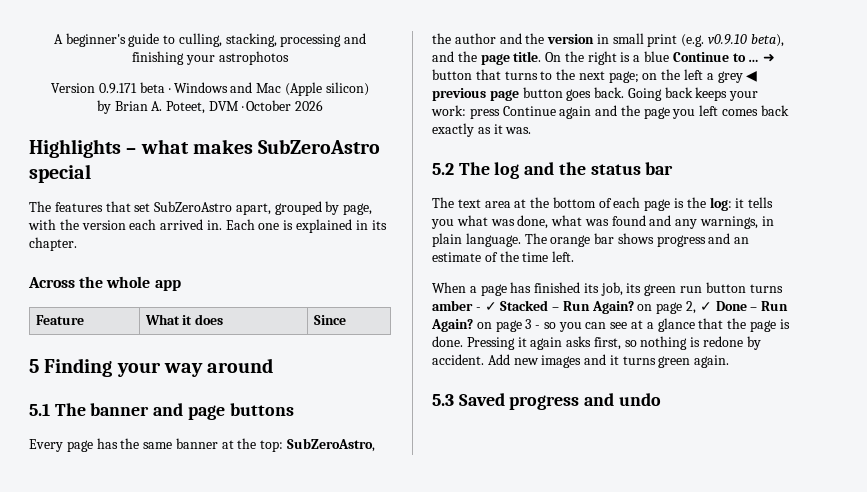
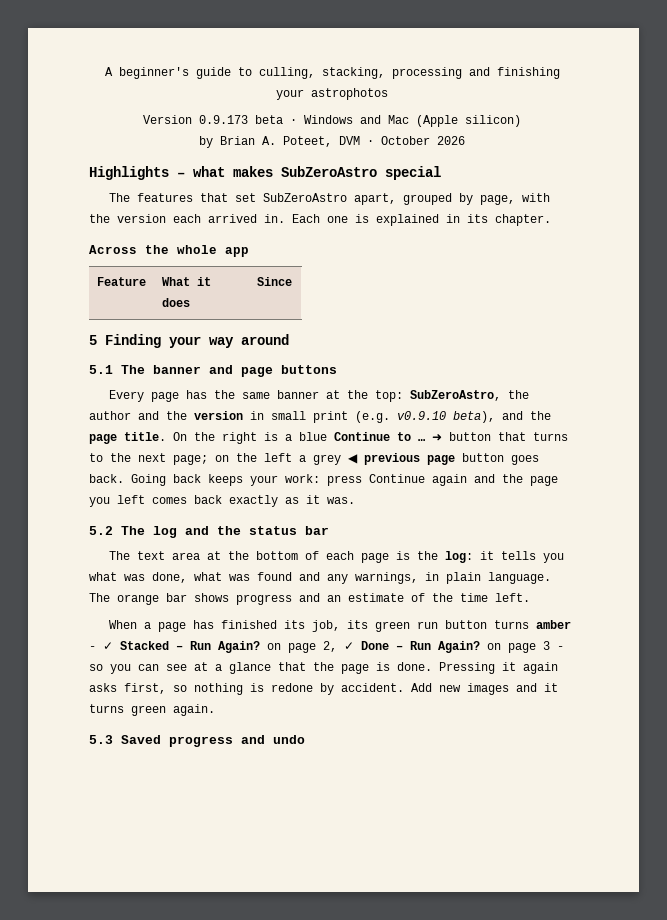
- Version 0.9.171 beta · Windows and Mac (Apple silicon)
+ Version 0.9.173 beta · Windows and Mac (Apple silicon)

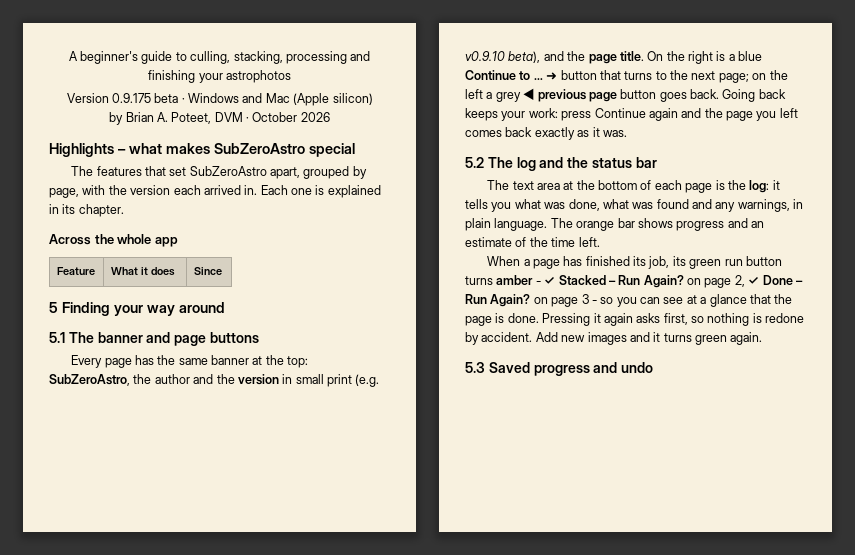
- Version 0.9.173 beta · Windows and Mac (Apple silicon)
+ Version 0.9.175 beta · Windows and Mac (Apple silicon)

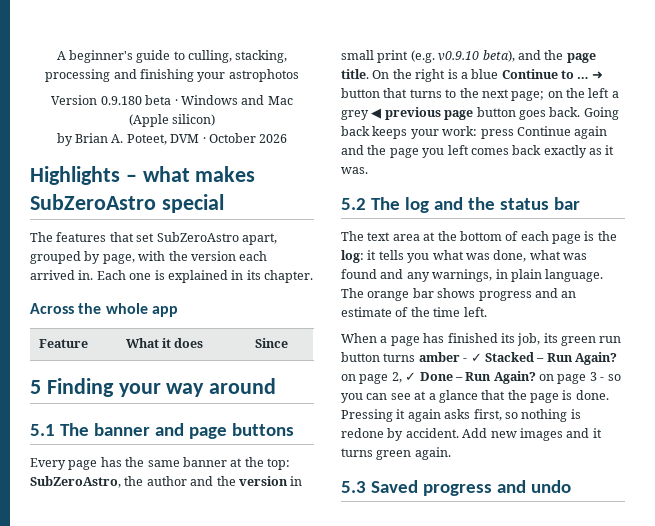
- Version 0.9.175 beta · Windows and Mac (Apple silicon)
+ Version 0.9.180 beta · Windows and Mac (Apple silicon)

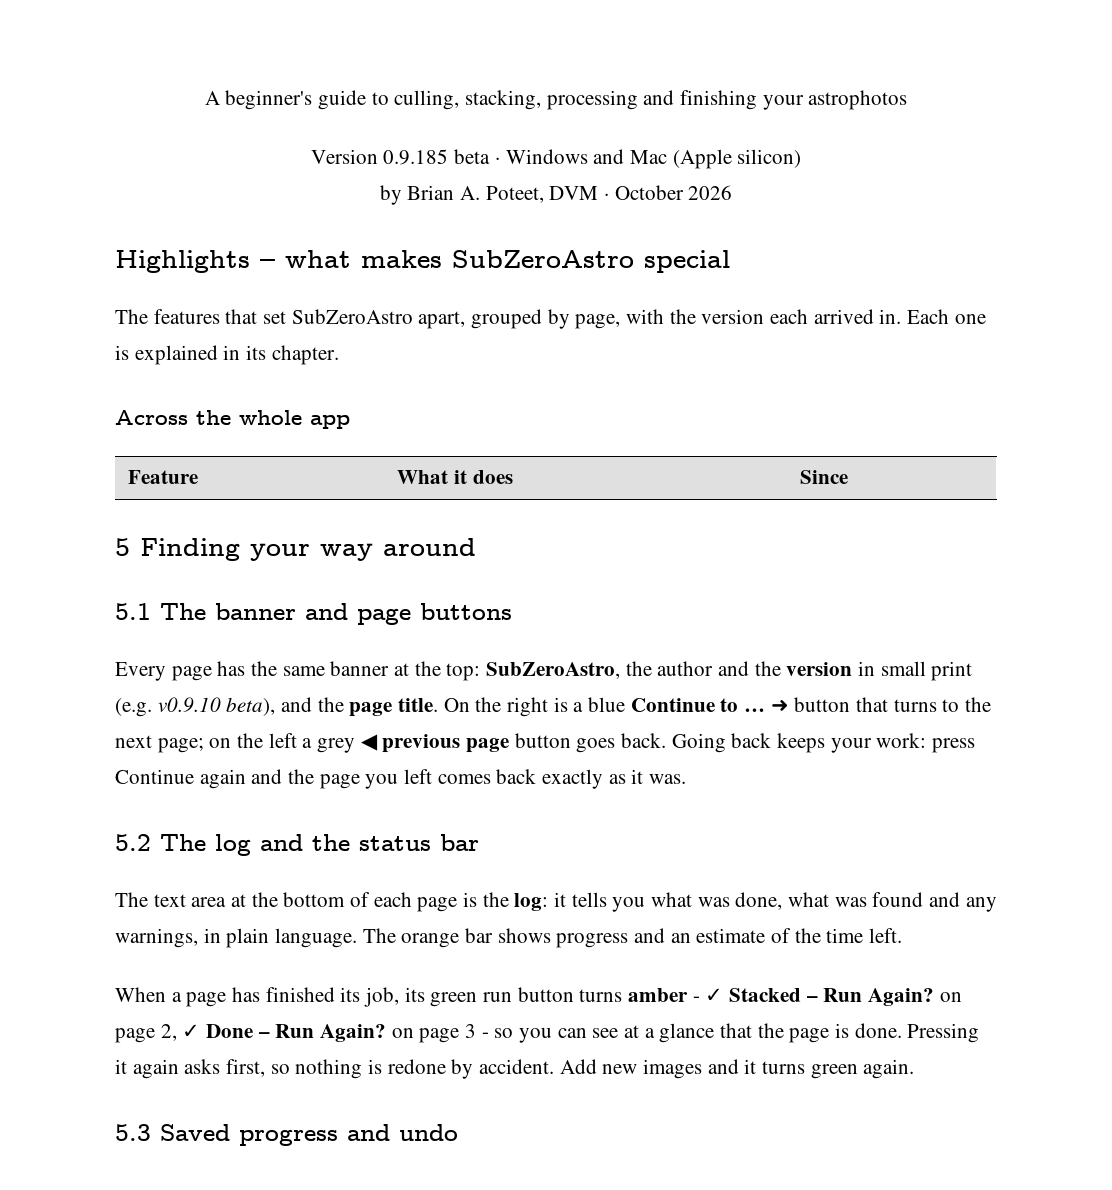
- Version 0.9.180 beta · Windows and Mac (Apple silicon)
+ Version 0.9.185 beta · Windows and Mac (Apple silicon)

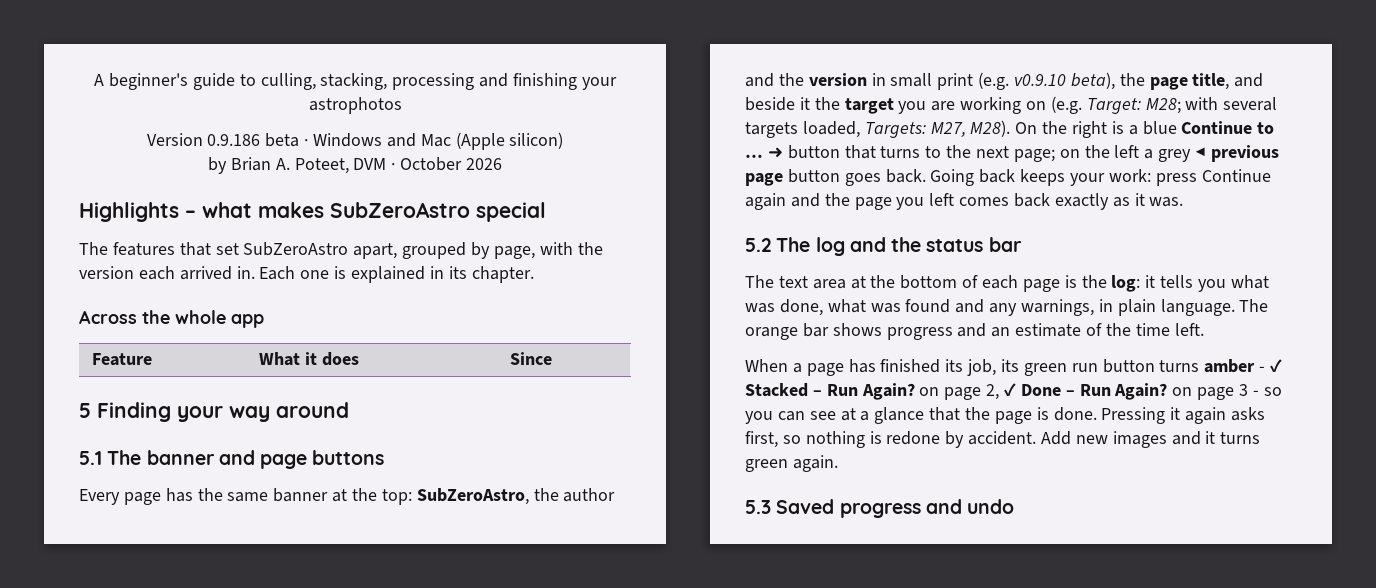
- Version 0.9.185 beta · Windows and Mac (Apple silicon)
+ Version 0.9.186 beta · Windows and Mac (Apple silicon)
- Every page has the same banner at the top: SubZeroAstro, the author and the version in small print (e.g. v0.9.10 beta), and the page title.
+ Every page has the same banner at the top: SubZeroAstro, the author and the version in small print (e.g. v0.9.10 beta), the page title, and beside it the target you are working on (e.g. Target: M28; with several targets loaded, Targets: M27, M28).

